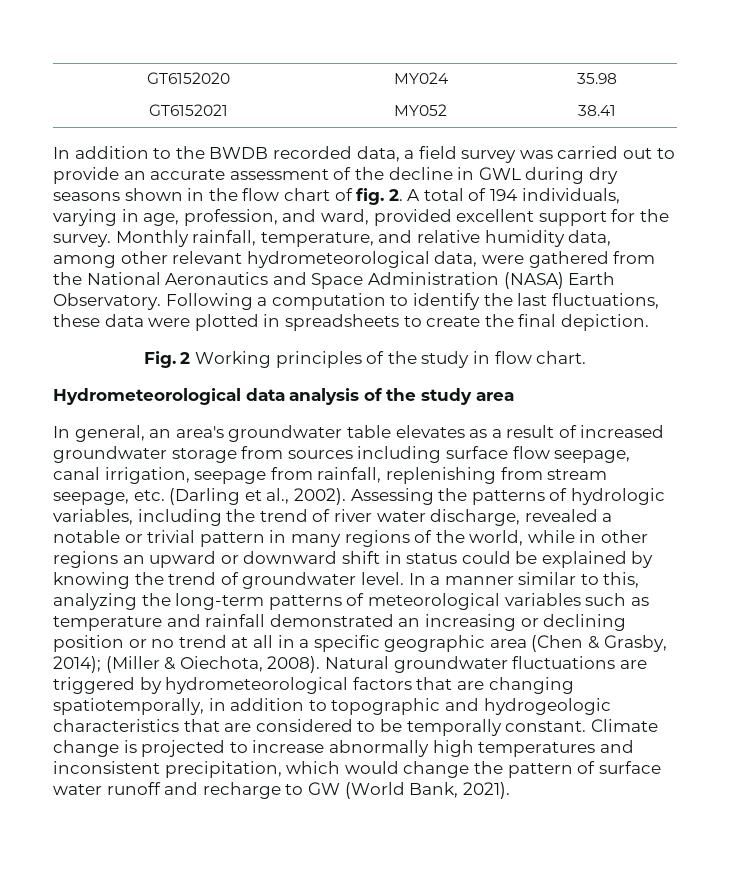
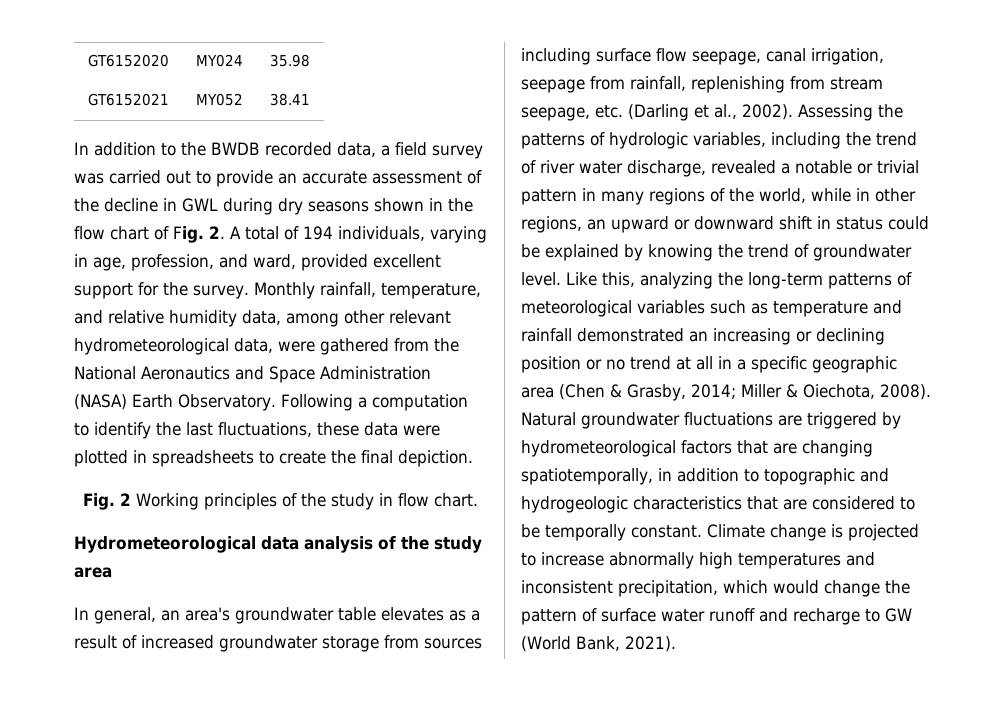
- In addition to the BWDB recorded data, a field survey was carried out to provide an accurate assessment of the decline in GWL during dry seasons shown in the flow chart of fig. 2. A total of 194 individuals, varying in age, profession, and ward, provided excellent support for the survey.
+ In addition to the BWDB recorded data, a field survey was carried out to provide an accurate assessment of the decline in GWL during dry seasons shown in the flow chart of Fig. 2. A total of 194 individuals, varying in age, profession, and ward, provided excellent support for the survey.
- Assessing the patterns of hydrologic variables, including the trend of river water discharge, revealed a notable or trivial pattern in many regions of the world, while in other regions an upward or downward shift in status could be explained by knowing the trend of groundwater level.
+ Assessing the patterns of hydrologic variables, including the trend of river water discharge, revealed a notable or trivial pattern in many regions of the world, while in other regions, an upward or downward shift in status could be explained by knowing the trend of groundwater level.
- In a manner similar to this, analyzing the long-term patterns of meteorological variables such as temperature and rainfall demonstrated an increasing or declining position or no trend at all in a specific geographic area (Chen & Grasby, 2014); (Miller & Oiechota, 2008).
+ Like this, analyzing the long-term patterns of meteorological variables such as temperature and rainfall demonstrated an increasing or declining position or no trend at all in a specific geographic area (Chen & Grasby, 2014; Miller & Oiechota, 2008).

